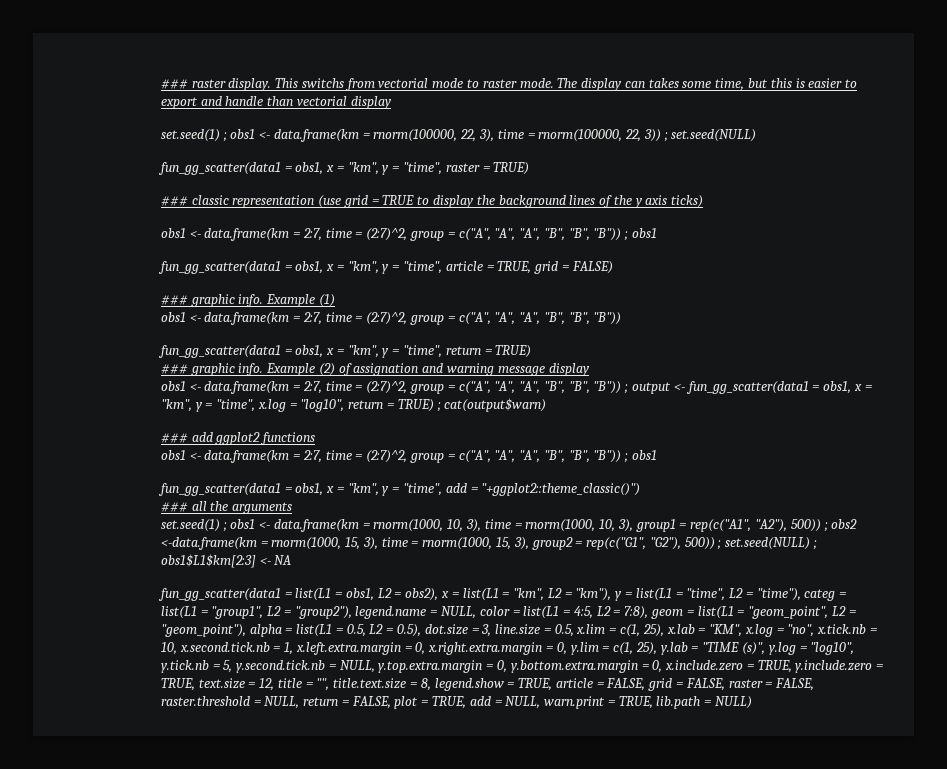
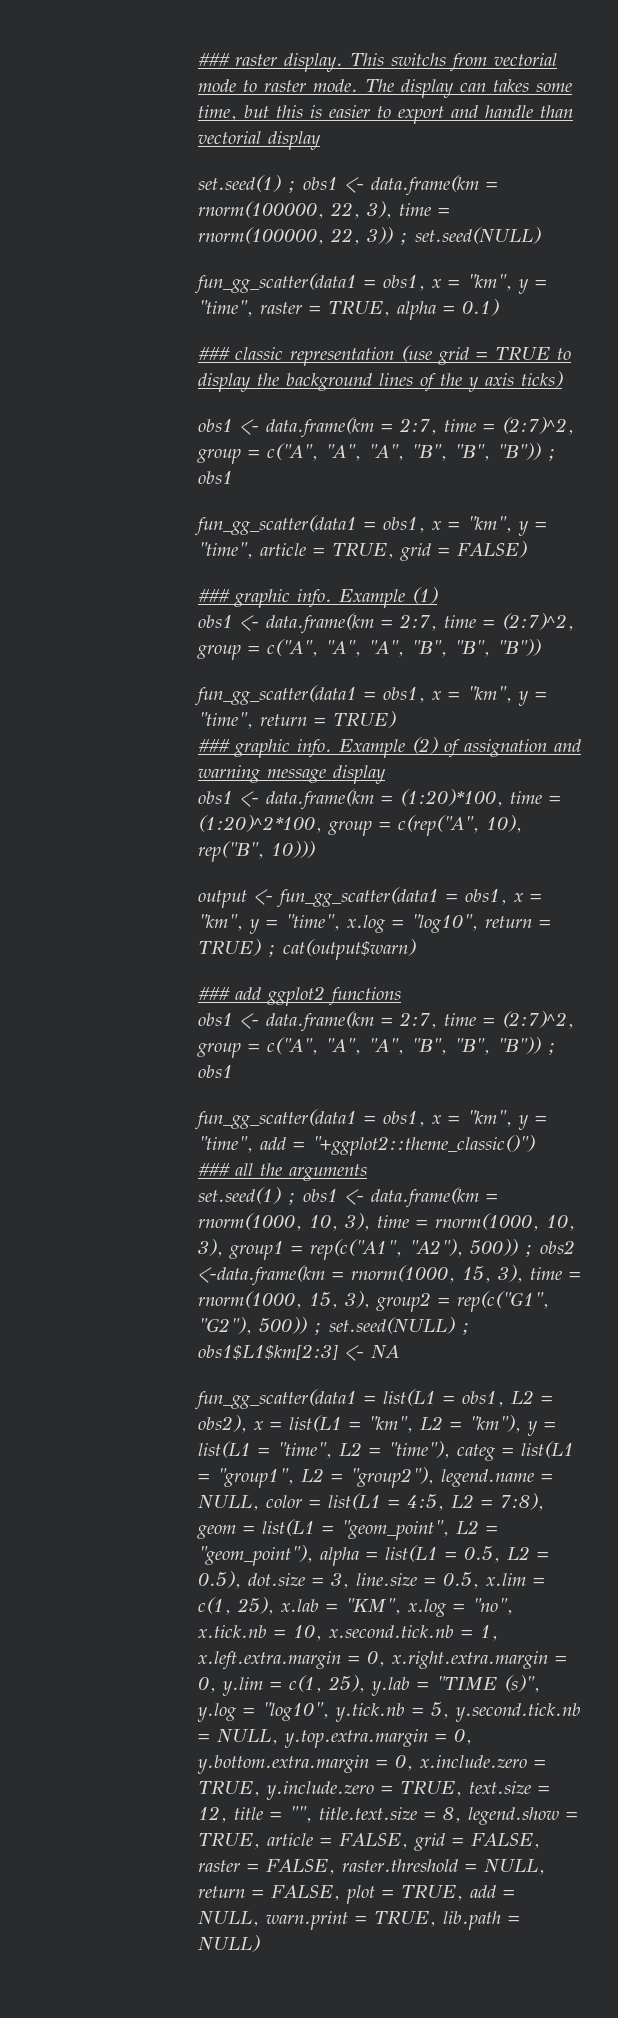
- fun_gg_scatter(data1 = obs1, x = "km", y = "time", raster = TRUE)
+ fun_gg_scatter(data1 = obs1, x = "km", y = "time", raster = TRUE, alpha = 0.1)
- obs1 <- data.frame(km = 2:7, time = (2:7)^2, group = c("A", "A", "A", "B", "B", "B")) ; output <- fun_gg_scatter(data1 = obs1, x = "km", y = "time", x.log = "log10", return = TRUE) ; cat(output$warn)
+ obs1 <- data.frame(km = (1:20)*100, time = (1:20)^2*100, group = c(rep("A", 10), rep("B", 10)))
+ output <- fun_gg_scatter(data1 = obs1, x = "km", y = "time", x.log = "log10", return = TRUE) ; cat(output$warn)

